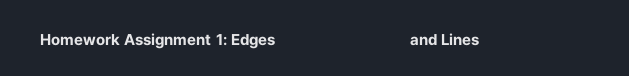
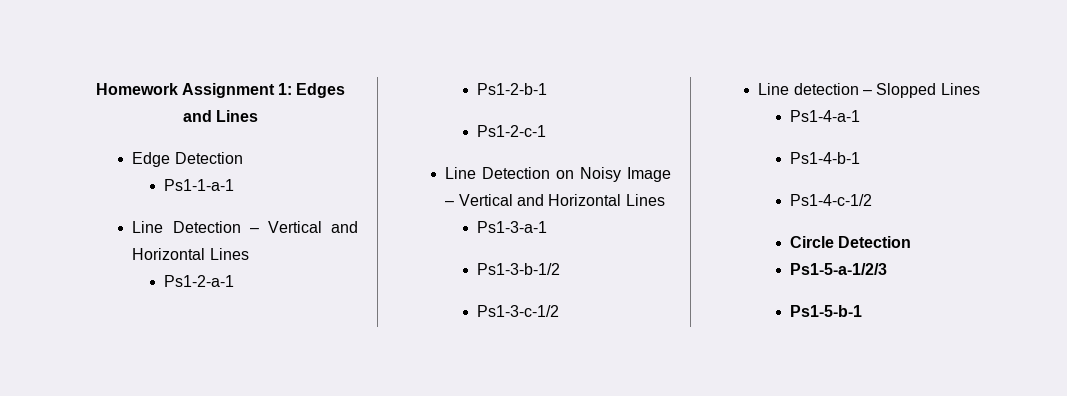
+ Edge Detection
+ Ps1-1-a-1
+ Line Detection – Vertical and Horizontal Lines
+ Ps1-2-a-1
+ Ps1-2-b-1
+ Ps1-2-c-1
+ Line Detection on Noisy Image – Vertical and Horizontal Lines
+ Ps1-3-a-1
+ Ps1-3-b-1/2
+ Ps1-3-c-1/2
+ Line detection – Slopped Lines
+ Ps1-4-a-1
+ Ps1-4-b-1
+ Ps1-4-c-1/2
+ Circle Detection
+ Ps1-5-a-1/2/3
+ Ps1-5-b-1

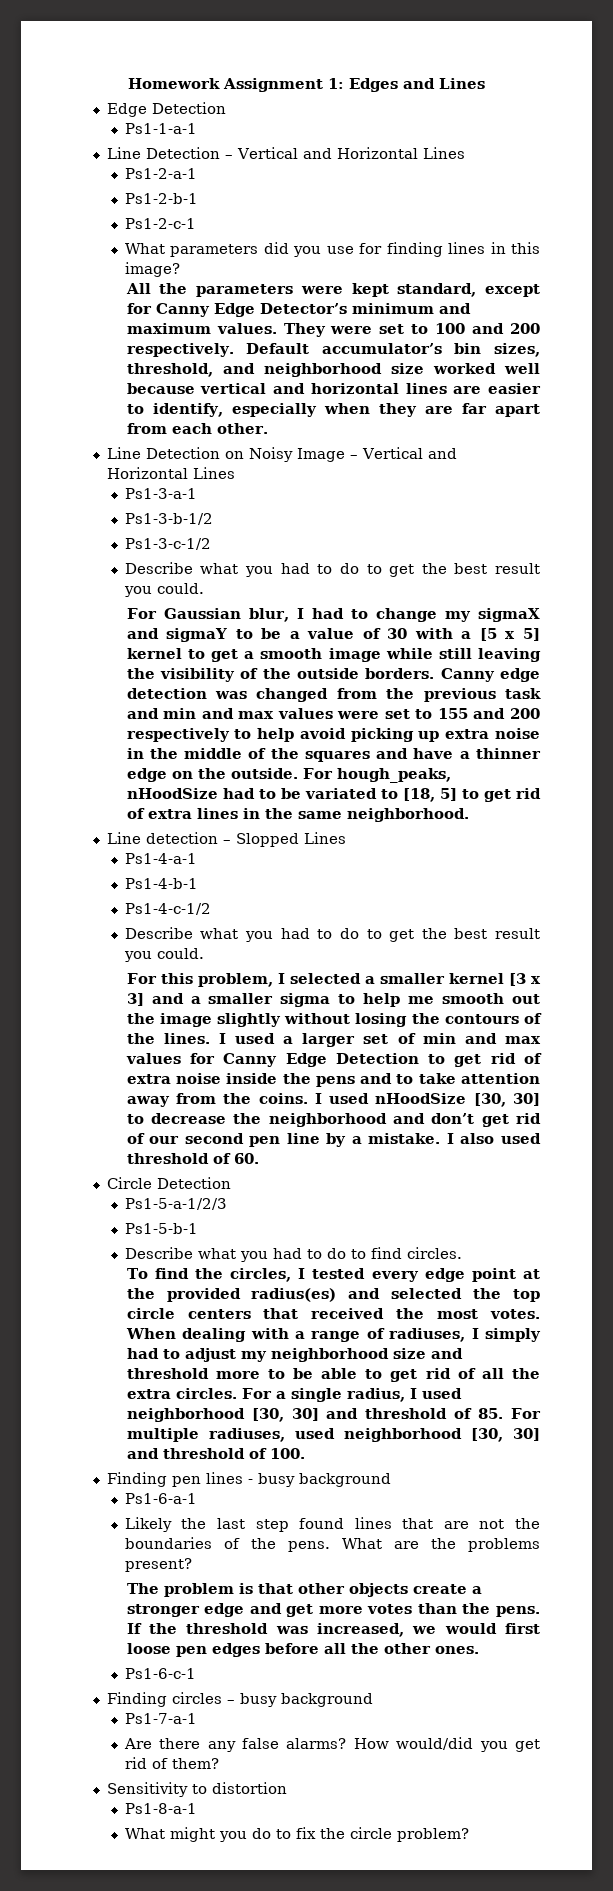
+ What parameters did you use for finding lines in this image?
+ All the parameters were kept standard, except for Canny Edge Detector’s minimum and maximum values. They were set to 100 and 200 respectively. Default accumulator’s bin sizes, threshold, and neighborhood size worked well because vertical and horizontal lines are easier to identify, especially when they are far apart from each other.
  Ps1-3-c-1/2
+ Describe what you had to do to get the best result you could.
+ For Gaussian blur, I had to change my sigmaX and sigmaY to be a value of 30 with a [5 x 5] kernel to get a smooth image while still leaving the visibility of the outside borders. Canny edge detection was changed from the previous task and min and max values were set to 155 and 200 respectively to help avoid picking up extra noise in the middle of the squares and have a thinner edge on the outside. For hough_peaks, nHoodSize had to be variated to [18, 5] to get rid of extra lines in the same neighborhood.
  Ps1-4-c-1/2
+ Describe what you had to do to get the best result you could.
+ For this problem, I selected a smaller kernel [3 x 3] and a smaller sigma to help me smooth out the image slightly without losing the contours of the lines. I used a larger set of min and max values for Canny Edge Detection to get rid of extra noise inside the pens and to take attention away from the coins. I used nHoodSize [30, 30] to decrease the neighborhood and don’t get rid of our second pen line by a mistake. I also used threshold of 60.
  Circle Detection
  Ps1-5-a-1/2/3
  Ps1-5-b-1
+ Describe what you had to do to find circles.
+ To find the circles, I tested every edge point at the provided radius(es) and selected the top circle centers that received the most votes. When dealing with a range of radiuses, I simply had to adjust my neighborhood size and threshold more to be able to get rid of all the extra circles. For a single radius, I used neighborhood [30, 30] and threshold of 85. For multiple radiuses, used neighborhood [30, 30] and threshold of 100.
+ Finding pen lines - busy background
+ Ps1-6-a-1
+ Likely the last step found lines that are not the boundaries of the pens. What are the problems present?
+ The problem is that other objects create a stronger edge and get more votes than the pens. If the threshold was increased, we would first loose pen edges before all the other ones.
+ Ps1-6-c-1
+ Finding circles – busy background
+ Ps1-7-a-1
+ Are there any false alarms? How would/did you get rid of them?
+ Sensitivity to distortion
+ Ps1-8-a-1
+ What might you do to fix the circle problem?

